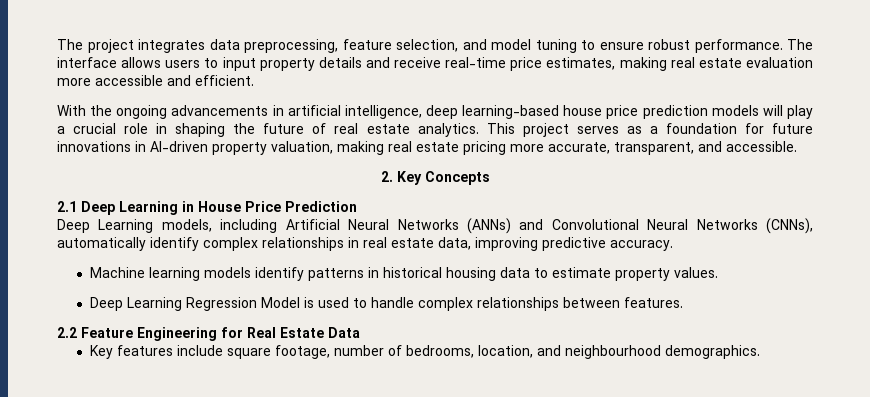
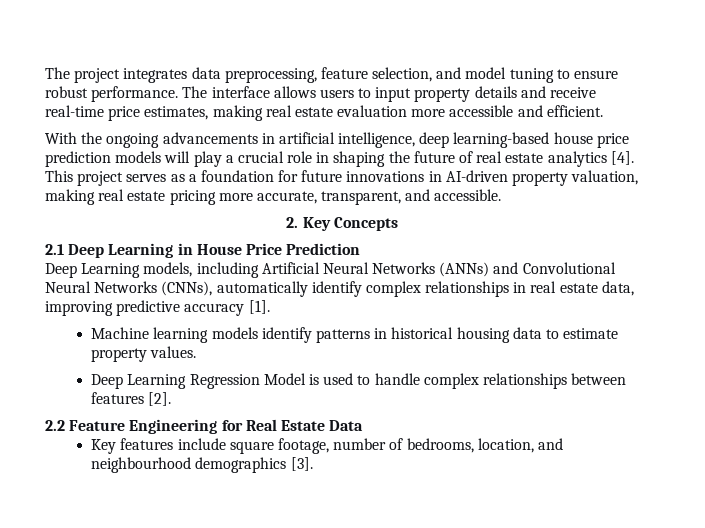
- With the ongoing advancements in artificial intelligence, deep learning-based house price prediction models will play a crucial role in shaping the future of real estate analytics.
+ With the ongoing advancements in artificial intelligence, deep learning-based house price prediction models will play a crucial role in shaping the future of real estate analytics [4].
- Deep Learning models, including Artificial Neural Networks (ANNs) and Convolutional Neural Networks (CNNs), automatically identify complex relationships in real estate data, improving predictive accuracy.
+ Deep Learning models, including Artificial Neural Networks (ANNs) and Convolutional Neural Networks (CNNs), automatically identify complex relationships in real estate data, improving predictive accuracy [1].
- Deep Learning Regression Model is used to handle complex relationships between features.
+ Deep Learning Regression Model is used to handle complex relationships between features [2].
- Key features include square footage, number of bedrooms, location, and neighbourhood demographics.
+ Key features include square footage, number of bedrooms, location, and neighbourhood demographics [3].

